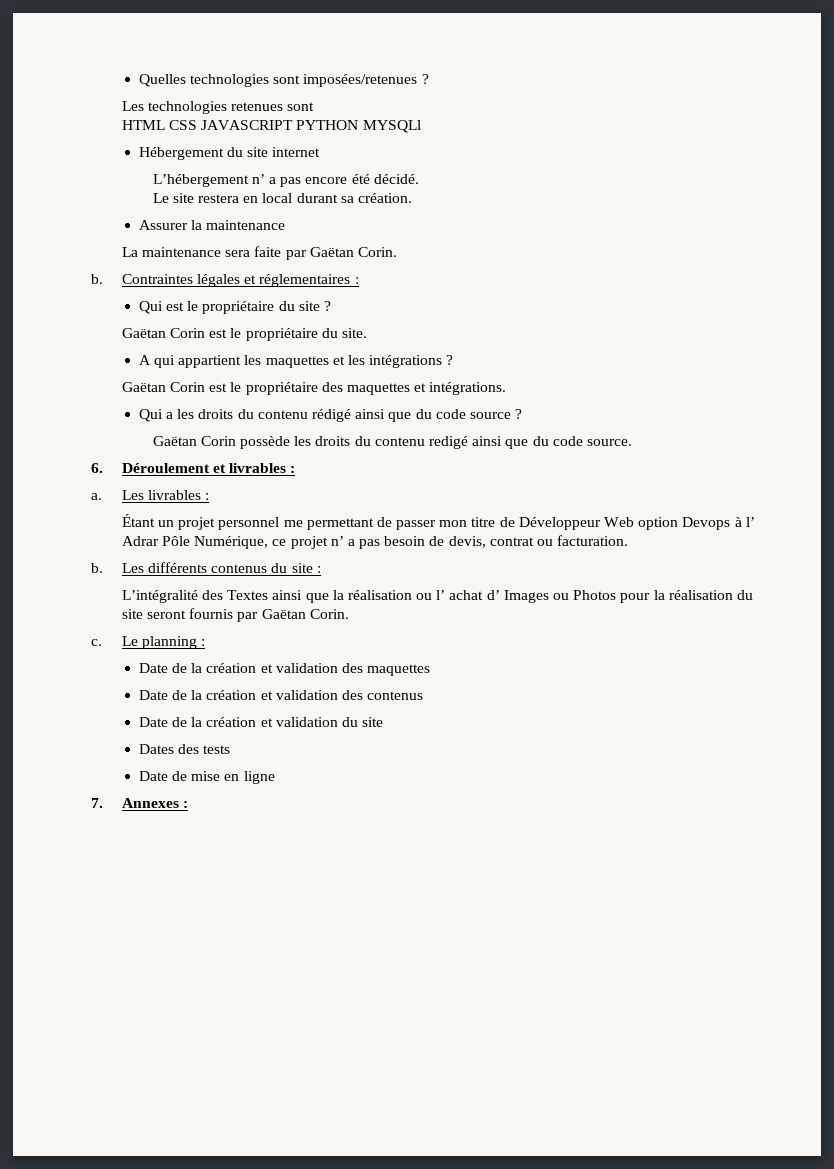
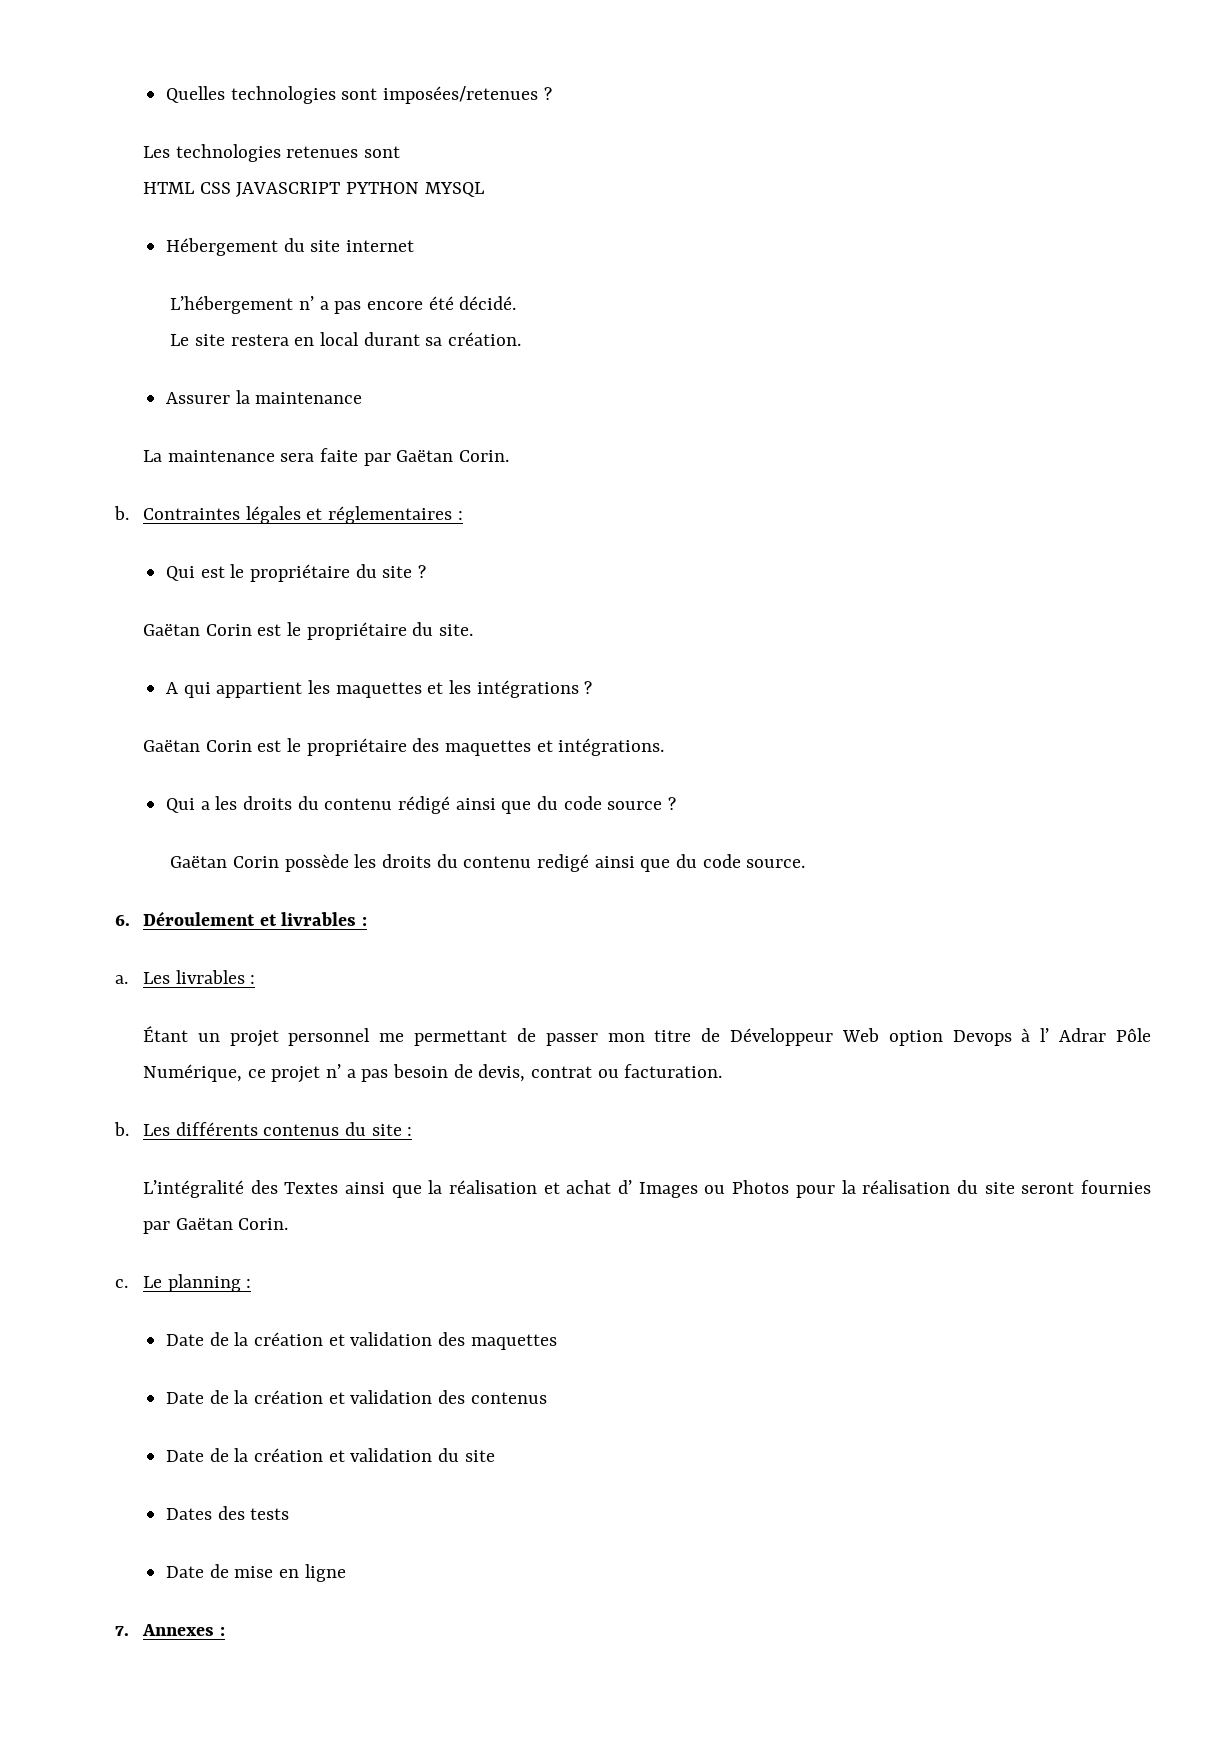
- HTML CSS JAVASCRIPT PYTHON MYSQLl
+ HTML CSS JAVASCRIPT PYTHON MYSQL
- L’intégralité des Textes ainsi que la réalisation ou l’ achat d’ Images ou Photos pour la réalisation du site seront fournis par Gaëtan Corin.
+ L’intégralité des Textes ainsi que la réalisation et achat d’ Images ou Photos pour la réalisation du site seront fournies par Gaëtan Corin.

